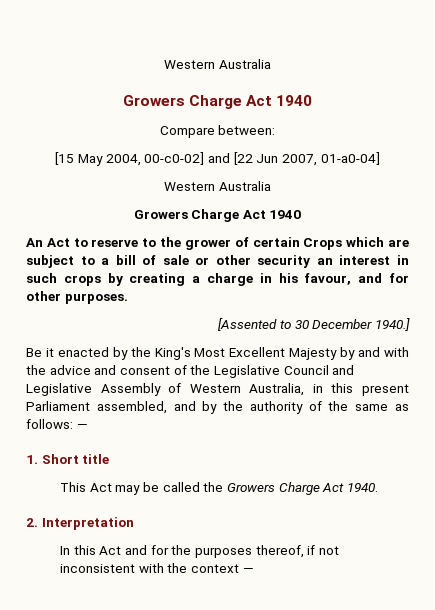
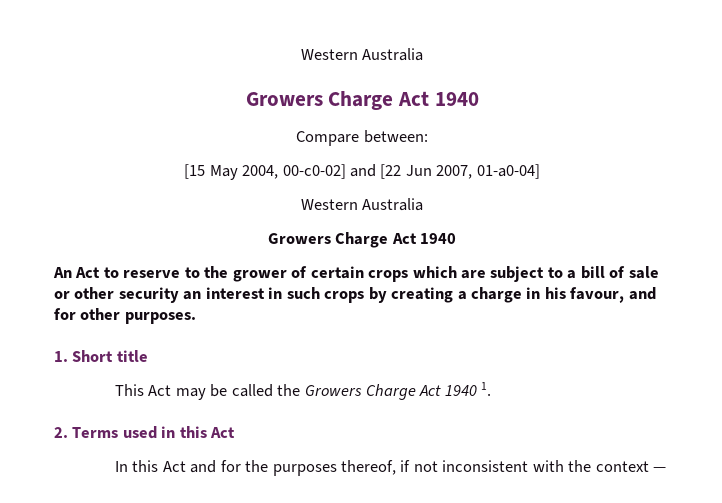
- An Act to reserve to the grower of certain Crops which are subject to a bill of sale or other security an interest in such crops by creating a charge in his favour, and for other purposes.
+ An Act to reserve to the grower of certain crops which are subject to a bill of sale or other security an interest in such crops by creating a charge in his favour, and for other purposes.
- [Assented to 30 December 1940.]
- Be it enacted by the King's Most Excellent Majesty by and with the advice and consent of the Legislative Council and Legislative Assembly of Western Australia, in this present Parliament assembled, and by the authority of the same as follows: —
- This Act may be called the Growers Charge Act 1940.
+ This Act may be called the Growers Charge Act 1940 1.
- 2. Interpretation
+ 2. Terms used in this Act

